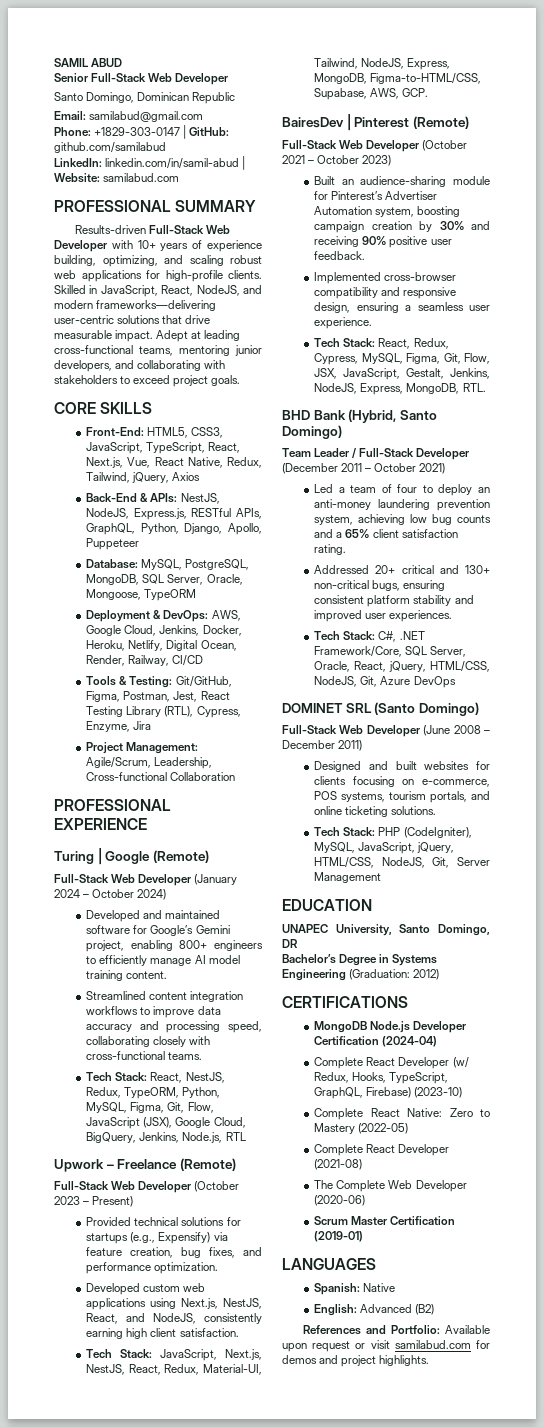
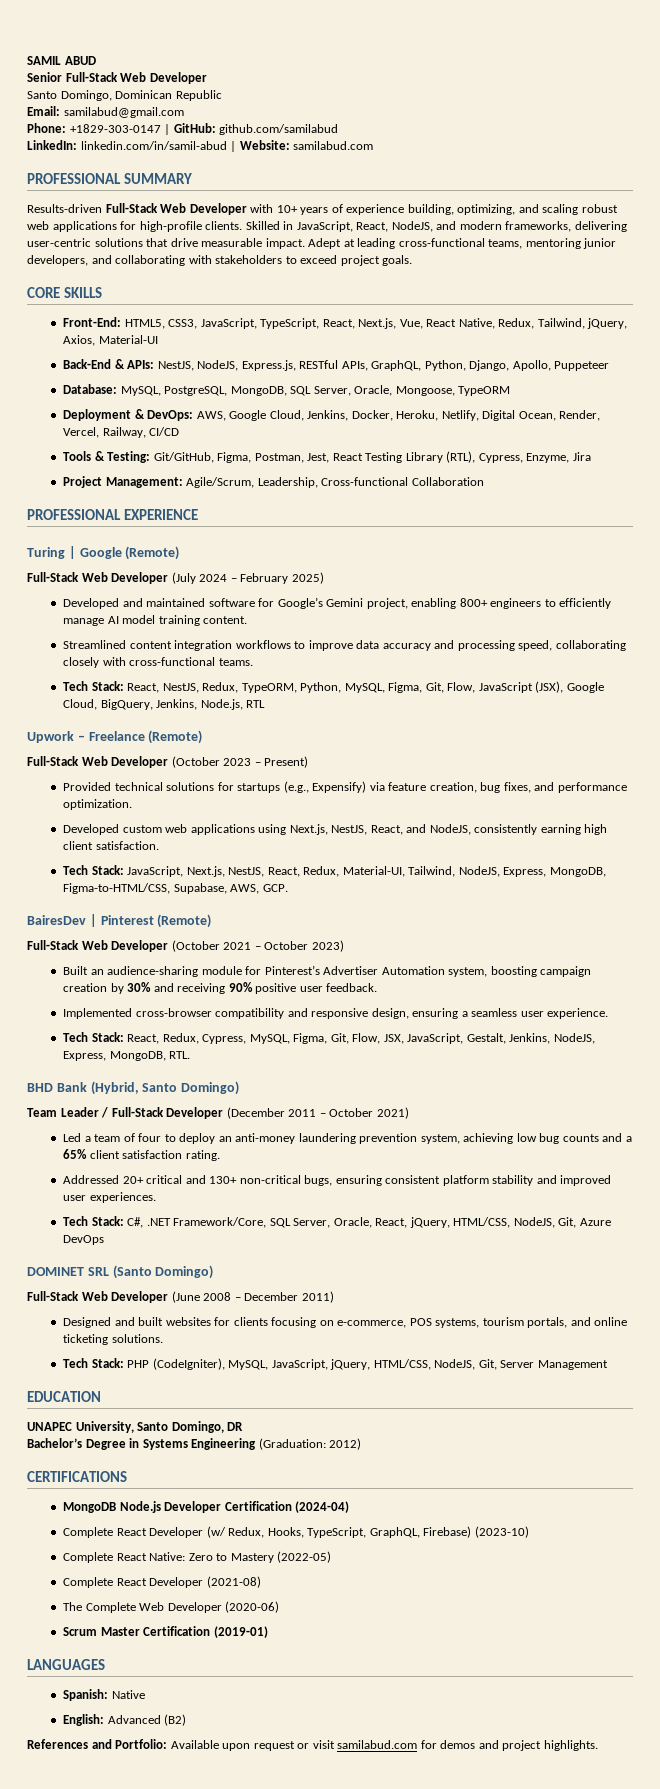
- Skilled in JavaScript, React, NodeJS, and modern frameworks—delivering user-centric solutions that drive measurable impact.
+ Skilled in JavaScript, React, NodeJS, and modern frameworks, delivering user-centric solutions that drive measurable impact.
- Front-End: HTML5, CSS3, JavaScript, TypeScript, React, Next.js, Vue, React Native, Redux, Tailwind, jQuery, Axios
+ Front-End: HTML5, CSS3, JavaScript, TypeScript, React, Next.js, Vue, React Native, Redux, Tailwind, jQuery, Axios, Material-UI
- Deployment & DevOps: AWS, Google Cloud, Jenkins, Docker, Heroku, Netlify, Digital Ocean, Render, Railway, CI/CD
+ Deployment & DevOps: AWS, Google Cloud, Jenkins, Docker, Heroku, Netlify, Digital Ocean, Render, Vercel, Railway, CI/CD
- Full-Stack Web Developer (January 2024 – October 2024)
+ Full-Stack Web Developer (July 2024 – February 2025)

